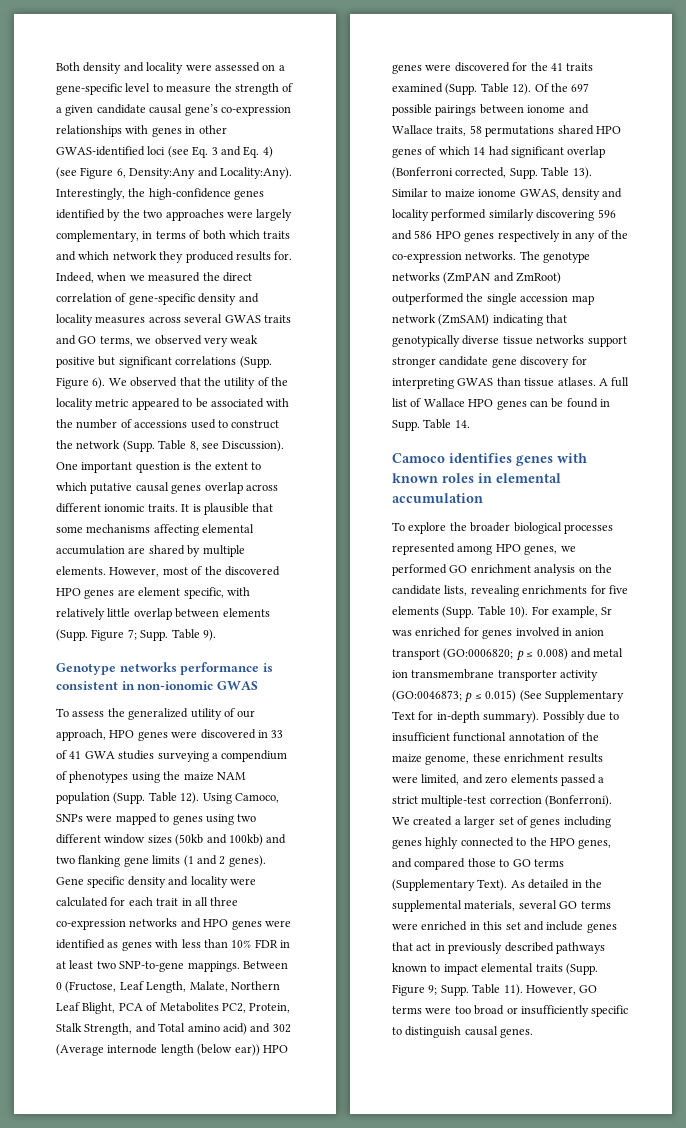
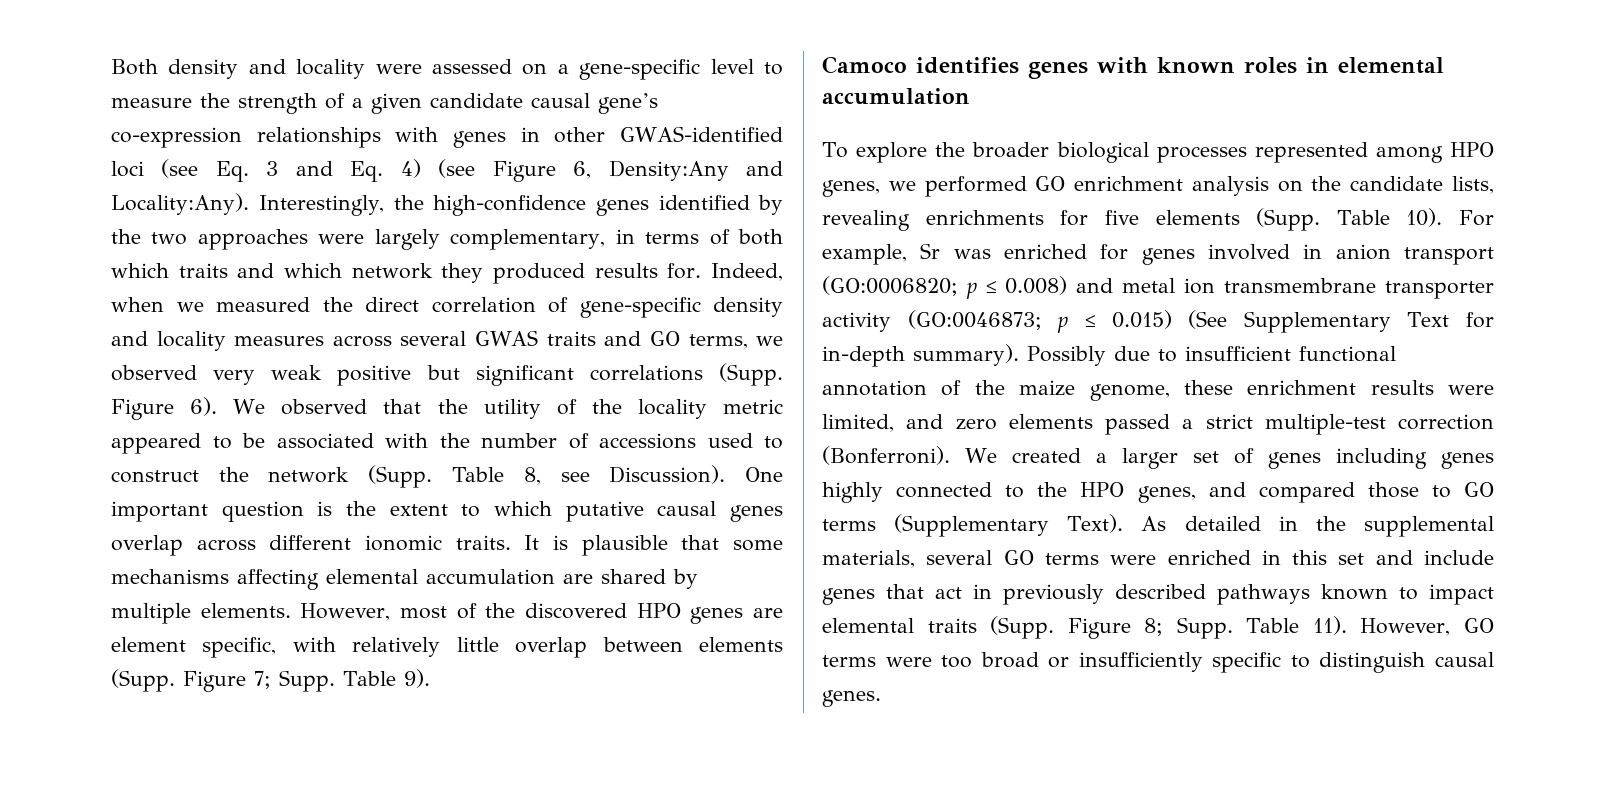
- Genotype networks performance is consistent in non-ionomic GWAS
- To assess the generalized utility of our approach, HPO genes were discovered in 33 of 41 GWA studies surveying a compendium of phenotypes using the maize NAM population (Supp. Table 12). Using Camoco, SNPs were mapped to genes using two different window sizes (50kb and 100kb) and two flanking gene limits (1 and 2 genes). Gene specific density and locality were calculated for each trait in all three co-expression networks and HPO genes were identified as genes with less than 10% FDR in at least two SNP-to-gene mappings. Between 0 (Fructose, Leaf Length, Malate, Northern Leaf Blight, PCA of Metabolites PC2, Protein, Stalk Strength, and Total amino acid) and 302 (Average internode length (below ear)) HPO genes were discovered for the 41 traits examined (Supp. Table 12). Of the 697 possible pairings between ionome and Wallace traits, 58 permutations shared HPO genes of which 14 had significant overlap (Bonferroni corrected, Supp. Table 13). Similar to maize ionome GWAS, density and locality performed similarly discovering 596 and 586 HPO genes respectively in any of the co-expression networks. The genotype networks (ZmPAN and ZmRoot) outperformed the single accession map network (ZmSAM) indicating that genotypically diverse tissue networks support stronger candidate gene discovery for interpreting GWAS than tissue atlases. A full list of Wallace HPO genes can be found in Supp. Table 14.
- Figure 9; Supp.
+ Figure 8; Supp.

